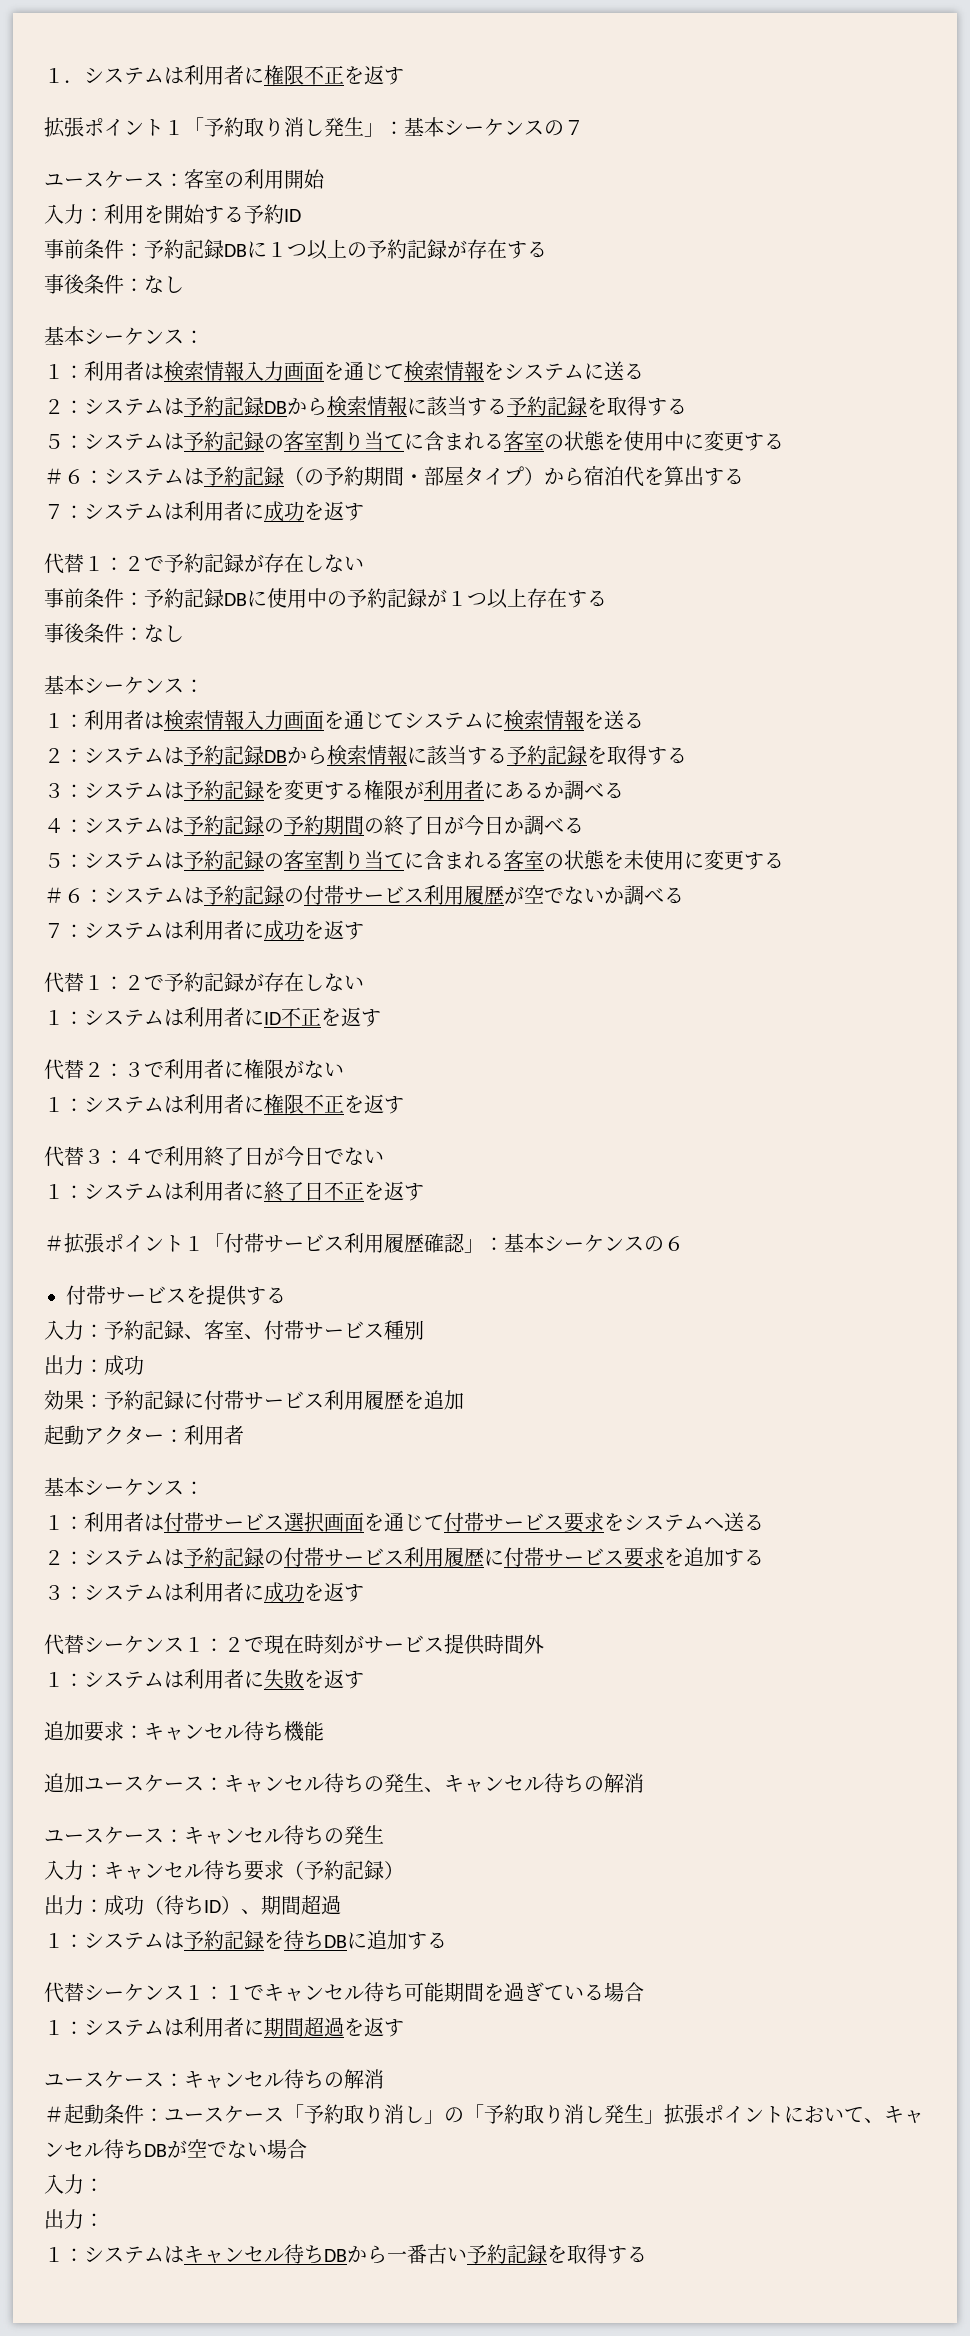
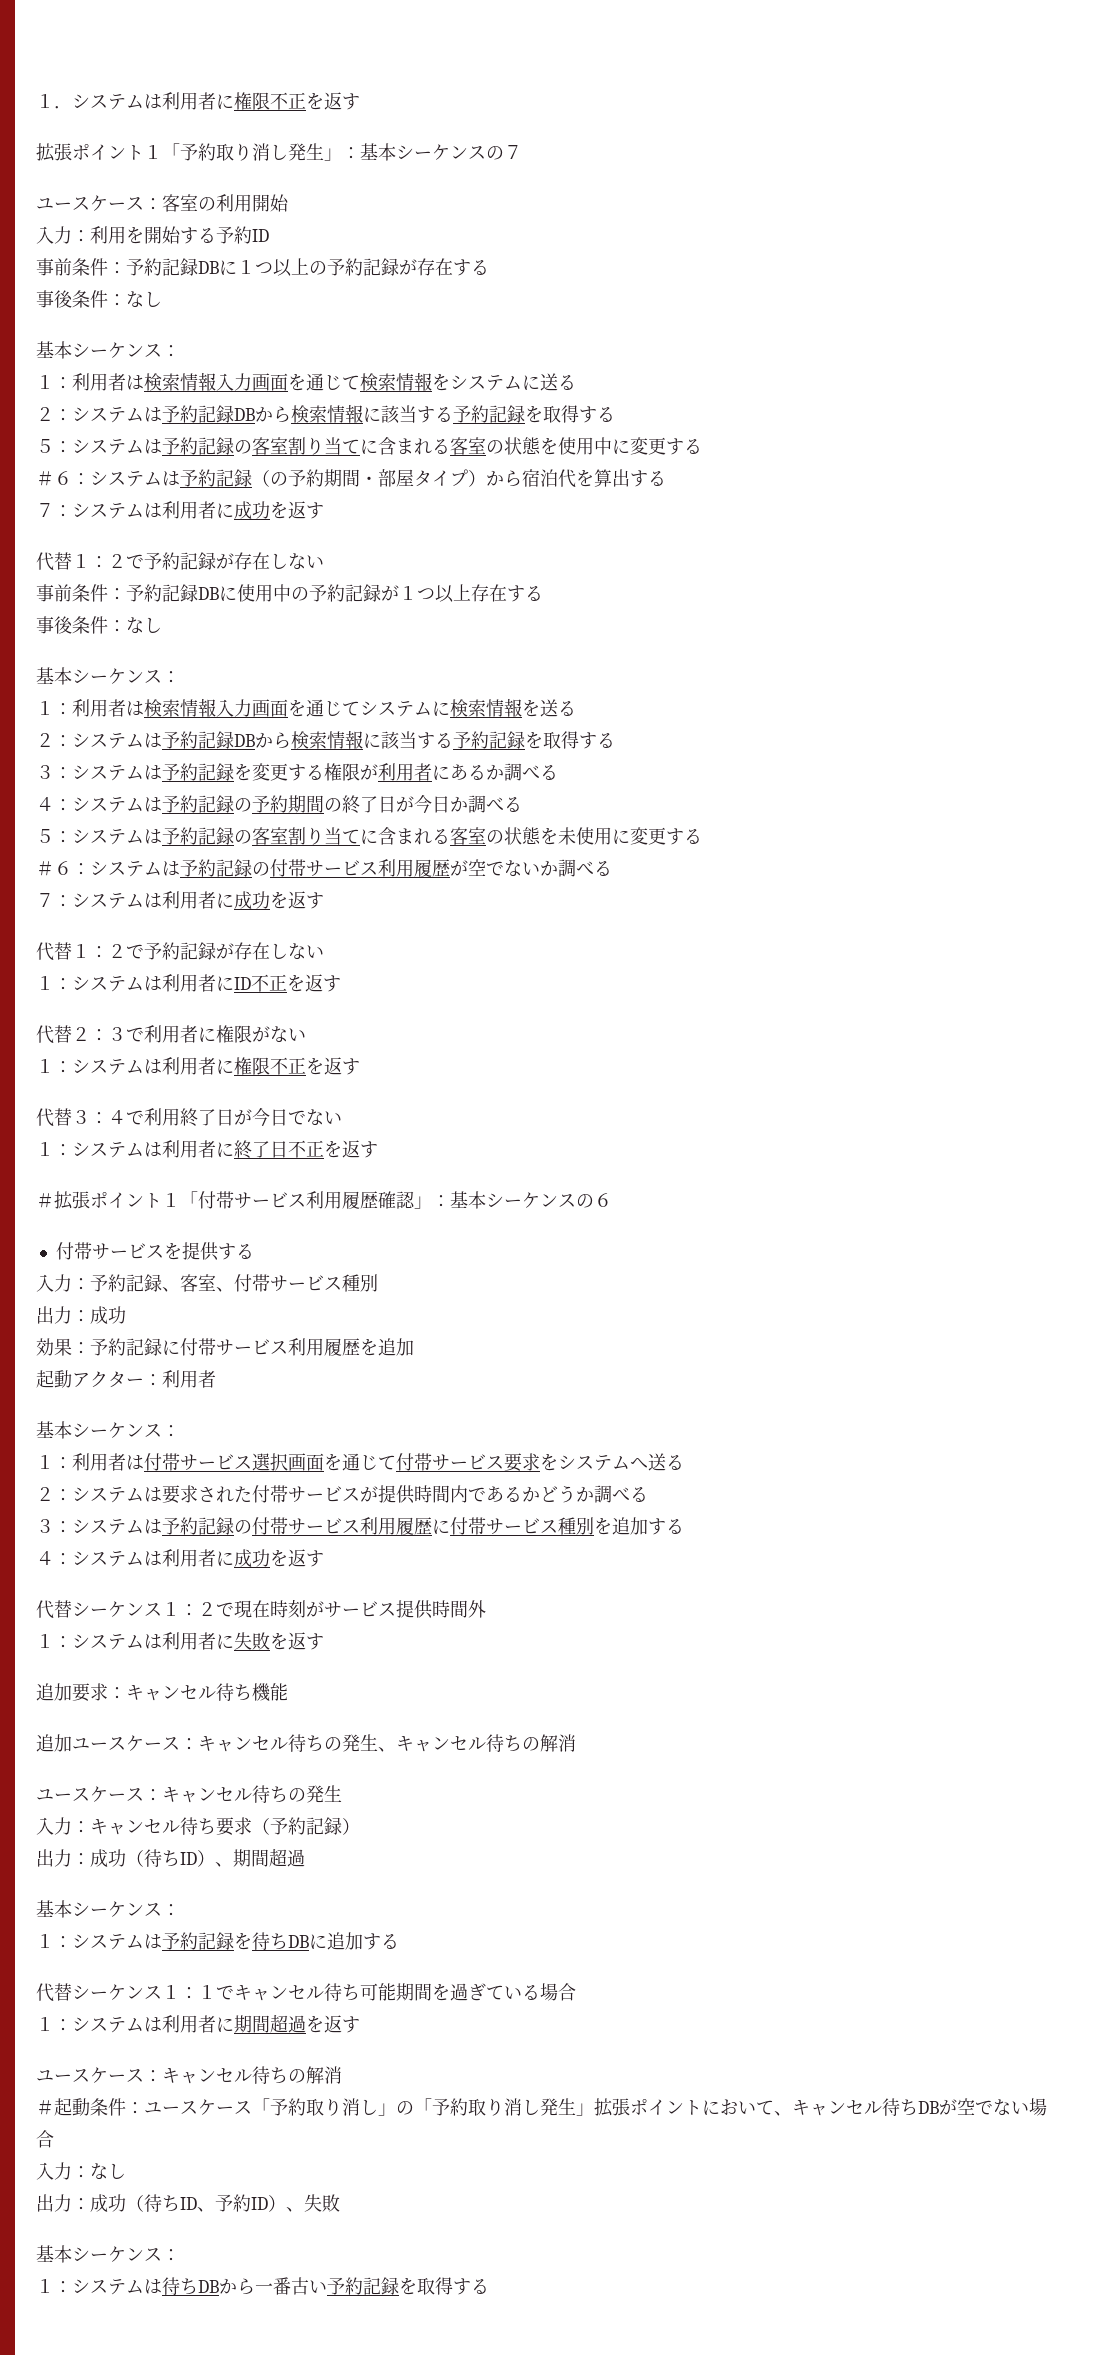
- ２：システムは予約記録の付帯サービス利用履歴に付帯サービス要求を追加する
+ ２：システムは要求された付帯サービスが提供時間内であるかどうか調べる
+ ３：システムは予約記録の付帯サービス利用履歴に付帯サービス種別を追加する
- ３：システムは利用者に成功を返す
+ ４：システムは利用者に成功を返す
  出力：成功（待ちID）、期間超過
+ 基本シーケンス：
  ＃起動条件：ユースケース「予約取り消し」の「予約取り消し発生」拡張ポイントにおいて、キャンセル待ちDBが空でない場合
- 入力：
- 出力：
- １：システムはキャンセル待ちDBから一番古い予約記録を取得する
+ 入力：なし
+ 出力：成功（待ちID、予約ID）、失敗
+ 基本シーケンス：
+ １：システムは待ちDBから一番古い予約記録を取得する

